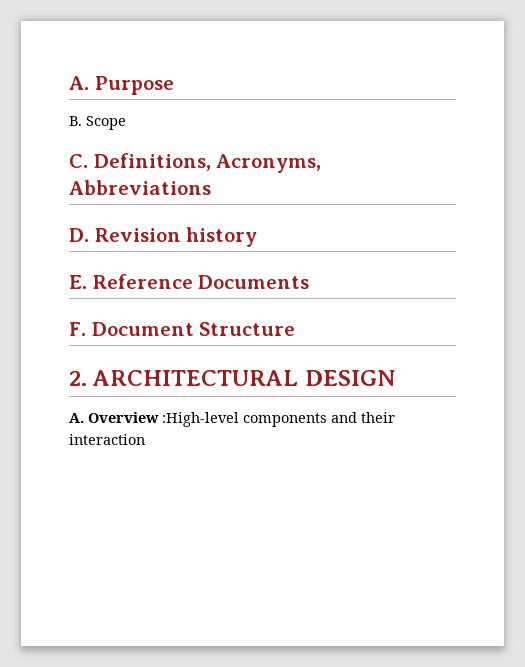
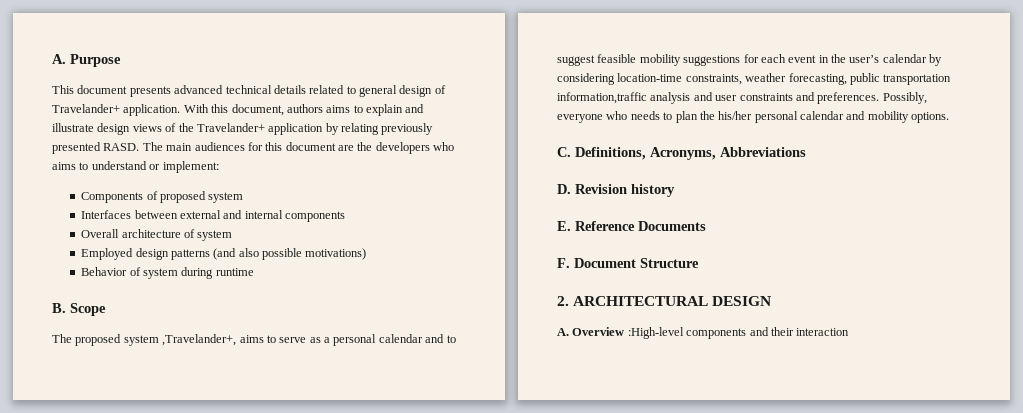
+ This document presents advanced technical details related to general design of Travelander+ application. With this document, authors aims to explain and illustrate design views of the Travelander+ application by relating previously presented RASD. The main audiences for this document are the developers who aims to understand or implement:
+ Components of proposed system
+ Interfaces between external and internal components
+ Overall architecture of system
+ Employed design patterns (and also possible motivations)
+ Behavior of system during runtime
  B. Scope
+ The proposed system ,Travelander+, aims to serve as a personal calendar and to suggest feasible mobility suggestions for each event in the user’s calendar by considering location-time constraints, weather forecasting, public transportation information,traffic analysis and user constraints and preferences. Possibly, everyone who needs to plan the his/her personal calendar and mobility options.

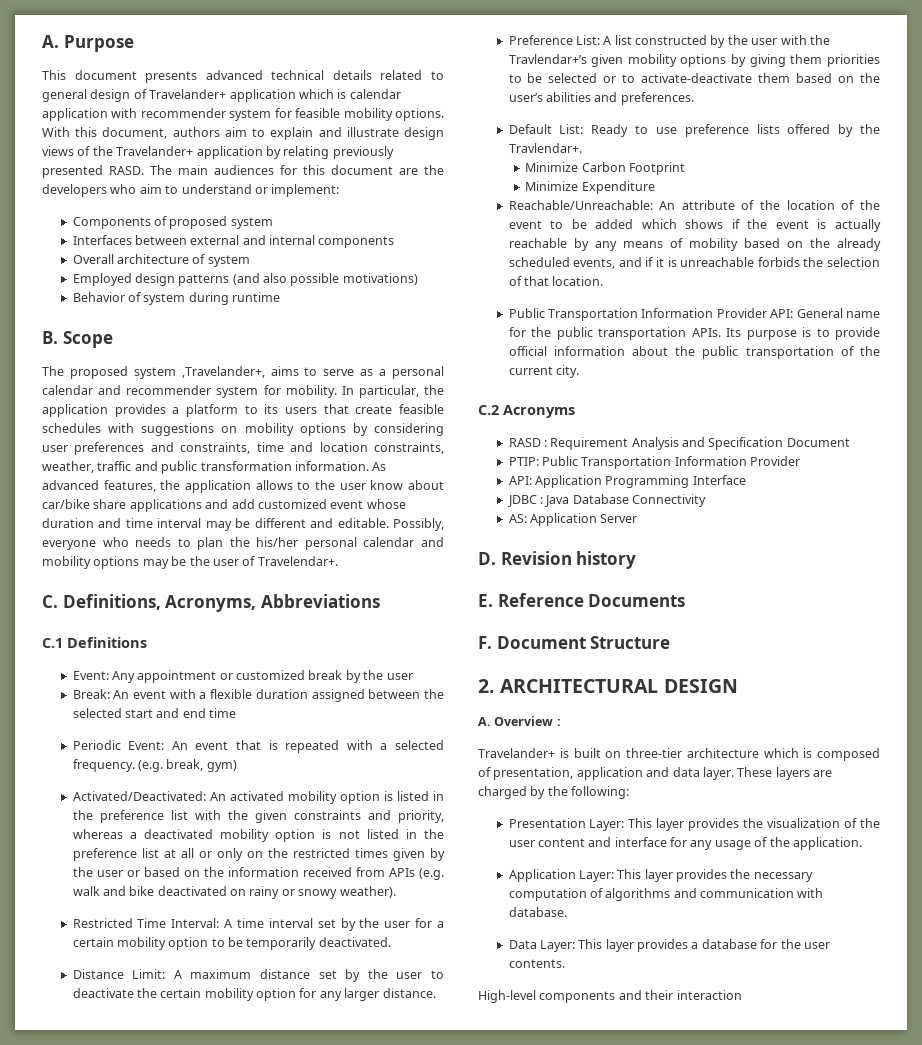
- This document presents advanced technical details related to general design of Travelander+ application.
+ This document presents advanced technical details related to general design of Travelander+ application which is calendar application with recommender system for feasible mobility options.
- With this document, authors aims to explain and illustrate design views of the Travelander+ application by relating previously presented RASD.
+ With this document, authors aim to explain and illustrate design views of the Travelander+ application by relating previously presented RASD.
- The main audiences for this document are the developers who aims to understand or implement:
+ The main audiences for this document are the developers who aim to understand or implement:
- The proposed system ,Travelander+, aims to serve as a personal calendar and to suggest feasible mobility suggestions for each event in the user’s calendar by considering location-time constraints, weather forecasting, public transportation information,traffic analysis and user constraints and preferences.
+ The proposed system ,Travelander+, aims to serve as a personal calendar and recommender system for mobility. In particular, the application provides a platform to its users that create feasible schedules with suggestions on mobility options by considering user preferences and constraints, time and location constraints, weather, traffic and public transformation information. As advanced features, the application allows to the user know about car/bike share applications and add customized event whose duration and time interval may be different and editable.
- Possibly, everyone who needs to plan the his/her personal calendar and mobility options.
+ Possibly, everyone who needs to plan the his/her personal calendar and mobility options may be the user of Travelendar+.
  C. Definitions, Acronyms, Abbreviations
+ C.1 Definitions
+ Event: Any appointment or customized break by the user
+ Break: An event with a flexible duration assigned between the selected start and end time
+ Periodic Event: An event that is repeated with a selected frequency. (e.g. break, gym)
+ Activated/Deactivated: An activated mobility option is listed in the preference list with the given constraints and priority, whereas a deactivated mobility option is not listed in the preference list at all or only on the restricted times given by the user or based on the information received from APIs (e.g. walk and bike deactivated on rainy or snowy weather).
+ Restricted Time Interval: A time interval set by the user for a certain mobility option to be temporarily deactivated.
+ Distance Limit: A maximum distance set by the user to deactivate the certain mobility option for any larger distance.
+ Preference List: A list constructed by the user with the Travlendar+’s given mobility options by giving them priorities to be selected or to activate-deactivate them based on the user’s abilities and preferences.
+ Default List: Ready to use preference lists offered by the Travlendar+.
+ Minimize Carbon Footprint
+ Minimize Expenditure
+ Reachable/Unreachable: An attribute of the location of the event to be added which shows if the event is actually reachable by any means of mobility based on the already scheduled events, and if it is unreachable forbids the selection of that location.
+ Public Transportation Information Provider API: General name for the public transportation APIs. Its purpose is to provide official information about the public transportation of the current city.
+ C.2 Acronyms
+ RASD : Requirement Analysis and Specification Document
+ PTIP: Public Transportation Information Provider
+ API: Application Programming Interface
+ JDBC : Java Database Connectivity
+ AS: Application Server
- A. Overview :High-level components and their interaction
+ A. Overview :
+ Travelander+ is built on three-tier architecture which is composed of presentation, application and data layer. These layers are charged by the following:
+ Presentation Layer: This layer provides the visualization of the user content and interface for any usage of the application.
+ Application Layer: This layer provides the necessary computation of algorithms and communication with database.
+ Data Layer: This layer provides a database for the user contents.
+ High-level components and their interaction

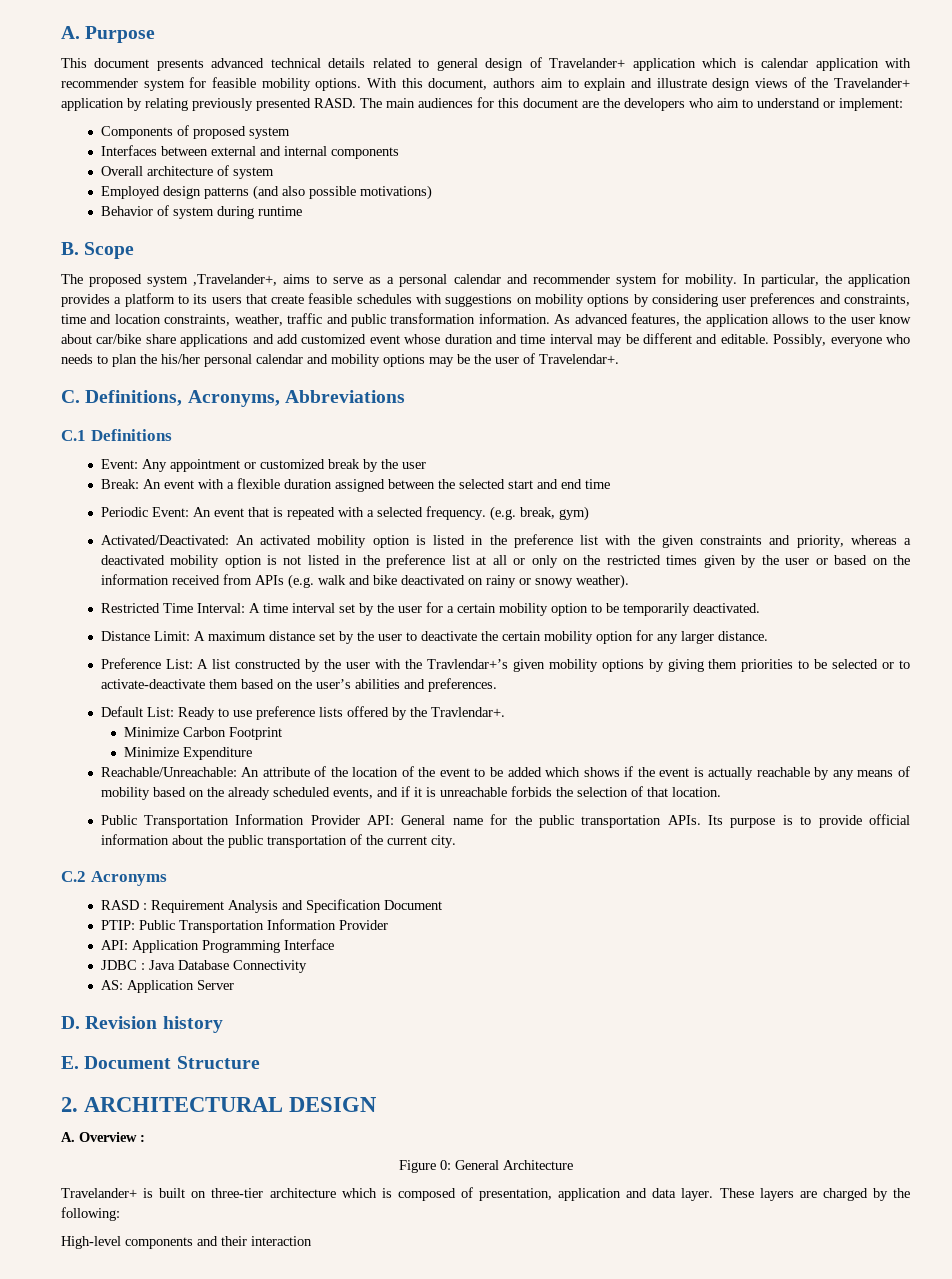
- E. Reference Documents
- F. Document Structure
+ E. Document Structure
+ Figure 0: General Architecture
- Presentation Layer: This layer provides the visualization of the user content and interface for any usage of the application.
- Application Layer: This layer provides the necessary computation of algorithms and communication with database.
- Data Layer: This layer provides a database for the user contents.

